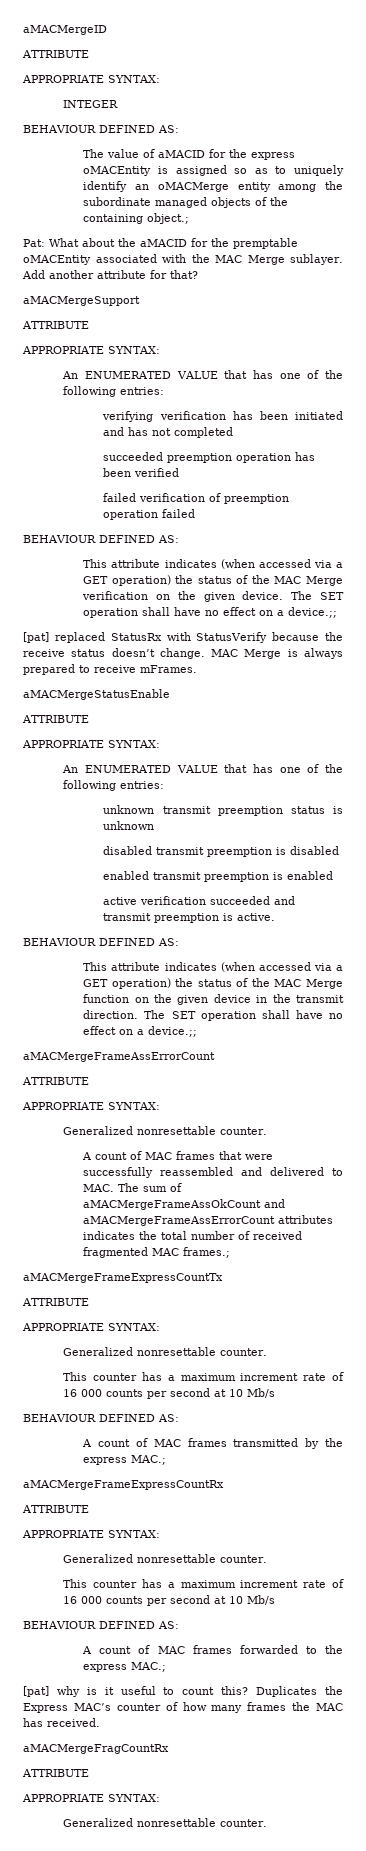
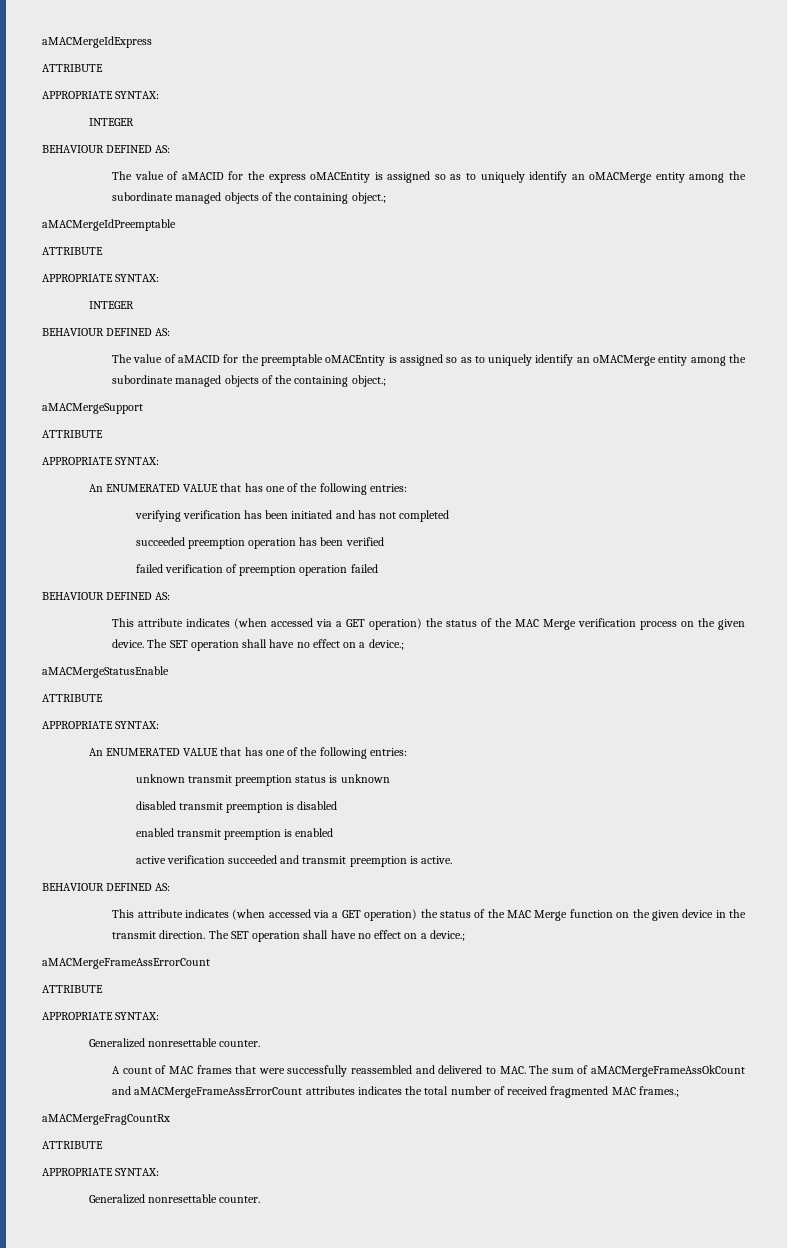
- aMACMergeID
+ aMACMergeIdExpress
- Pat: What about the aMACID for the premptable oMACEntity associated with the MAC Merge sublayer. Add another attribute for that?
+ aMACMergeIdPreemptable
+ ATTRIBUTE
+ APPROPRIATE SYNTAX:
+ INTEGER
+ BEHAVIOUR DEFINED AS:
+ The value of aMACID for the preemptable oMACEntity is assigned so as to uniquely identify an oMACMerge entity among the subordinate managed objects of the containing object.;
- This attribute indicates (when accessed via a GET operation) the status of the MAC Merge verification on the given device. The SET operation shall have no effect on a device.;;
- [pat] replaced StatusRx with StatusVerify because the receive status doesn’t change. MAC Merge is always prepared to receive mFrames.
+ This attribute indicates (when accessed via a GET operation) the status of the MAC Merge verification process on the given device. The SET operation shall have no effect on a device.;
- This attribute indicates (when accessed via a GET operation) the status of the MAC Merge function on the given device in the transmit direction. The SET operation shall have no effect on a device.;;
+ This attribute indicates (when accessed via a GET operation) the status of the MAC Merge function on the given device in the transmit direction. The SET operation shall have no effect on a device.;
- aMACMergeFrameExpressCountTx
- ATTRIBUTE
- APPROPRIATE SYNTAX:
- Generalized nonresettable counter.
- This counter has a maximum increment rate of 16 000 counts per second at 10 Mb/s
- BEHAVIOUR DEFINED AS:
- A count of MAC frames transmitted by the express MAC.;
- aMACMergeFrameExpressCountRx
- ATTRIBUTE
- APPROPRIATE SYNTAX:
- Generalized nonresettable counter.
- This counter has a maximum increment rate of 16 000 counts per second at 10 Mb/s
- BEHAVIOUR DEFINED AS:
- A count of MAC frames forwarded to the express MAC.;
- [pat] why is it useful to count this? Duplicates the Express MAC’s counter of how many frames the MAC has received.

